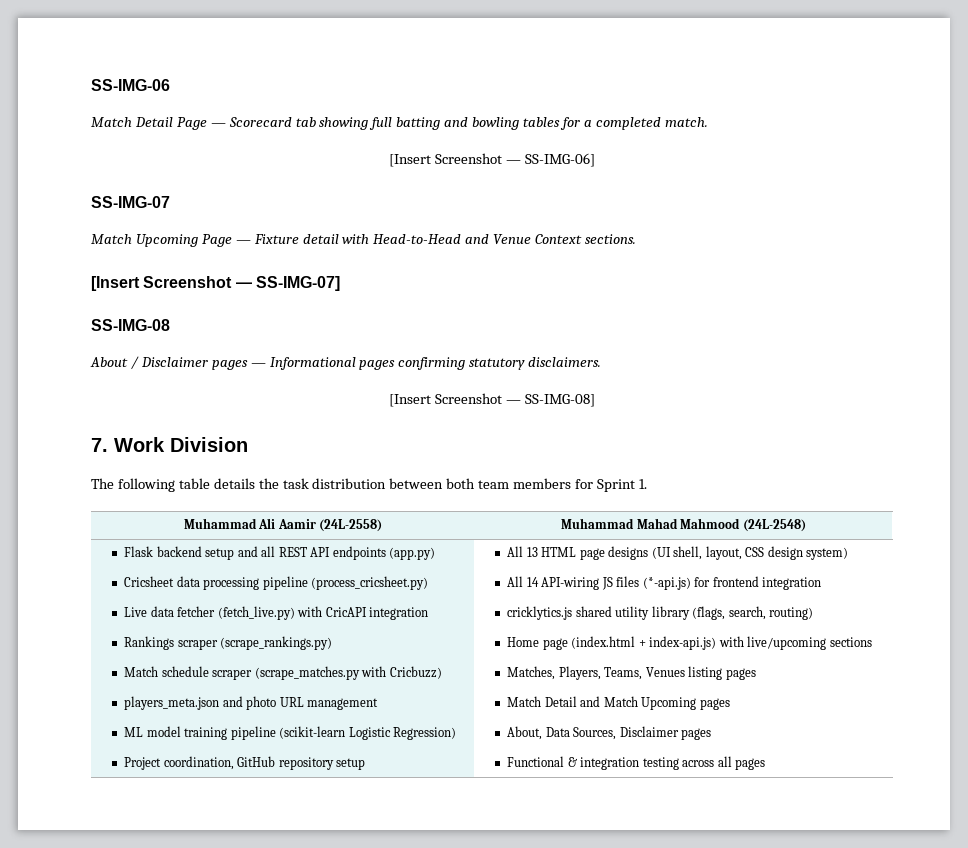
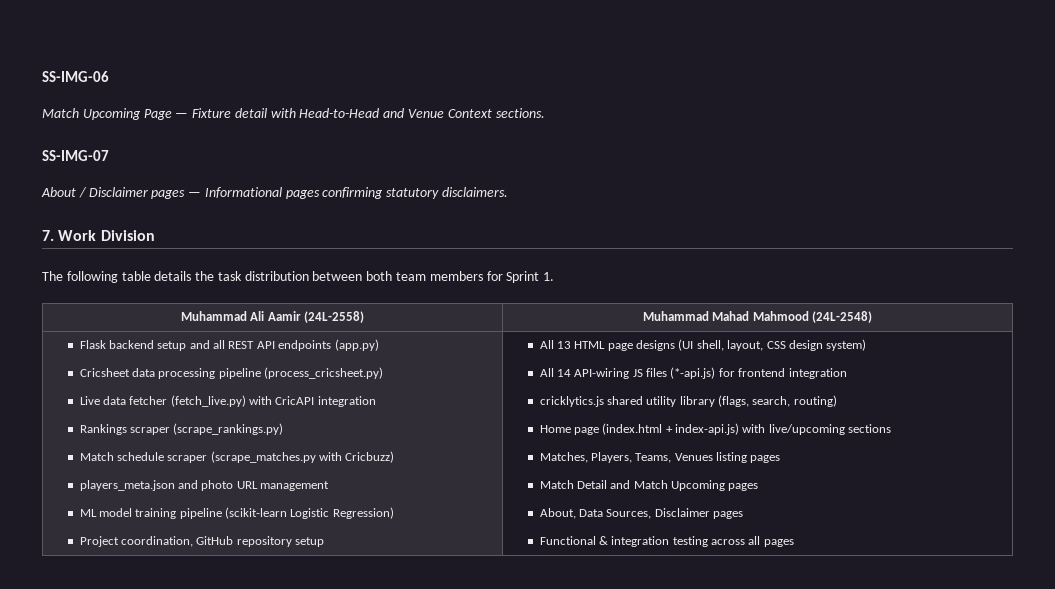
- Match Detail Page — Scorecard tab showing full batting and bowling tables for a completed match.
- [Insert Screenshot — SS-IMG-06]
- SS-IMG-07
- [Insert Screenshot — SS-IMG-07]
- SS-IMG-08
+ SS-IMG-07
- [Insert Screenshot — SS-IMG-08]

